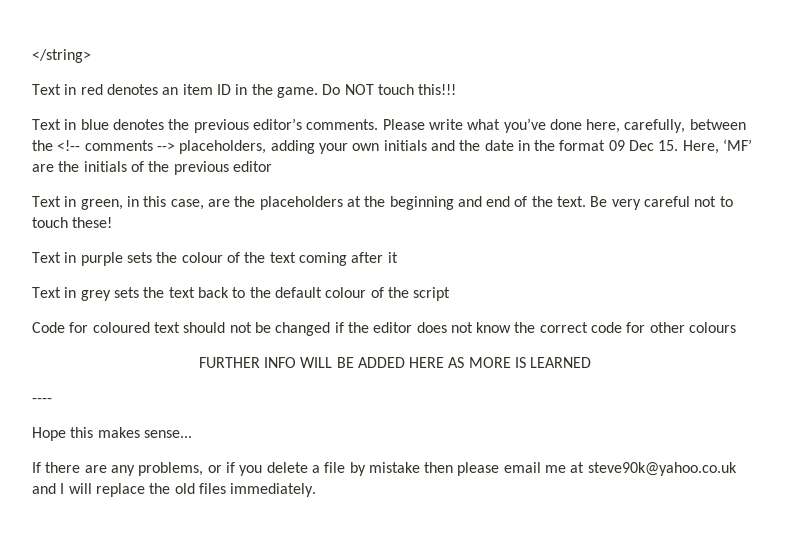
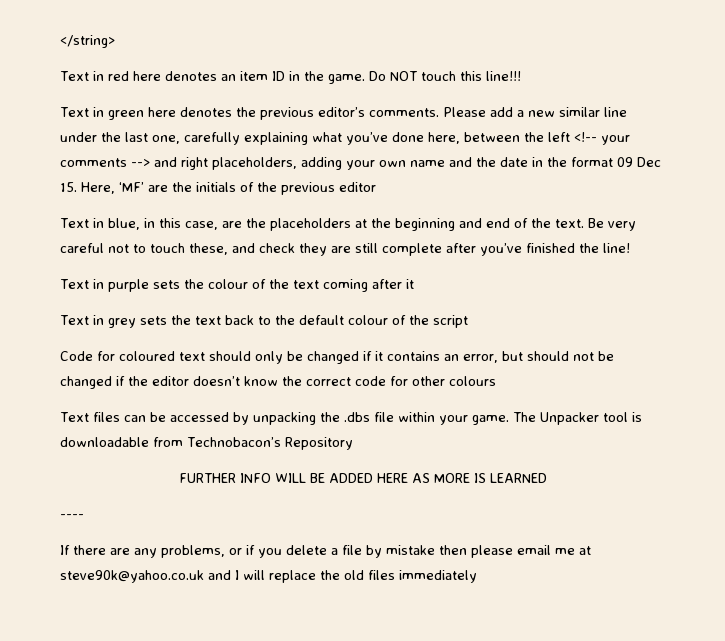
- Text in red denotes an item ID in the game.
+ Text in red here denotes an item ID in the game.
- Do NOT touch this!!!
- Text in blue denotes the previous editor’s comments.
+ Do NOT touch this line!!!
+ Text in green here denotes the previous editor’s comments.
- Please write what you’ve done here, carefully, between the <!-- comments --> placeholders, adding your own initials and the date in the format 09 Dec 15. Here, ‘MF’ are the initials of the previous editor
+ Please add a new similar line under the last one, carefully explaining what you’ve done here, between the left <!-- your comments --> and right placeholders, adding your own name and the date in the format 09 Dec 15. Here, ‘MF’ are the initials of the previous editor
- Text in green, in this case, are the placeholders at the beginning and end of the text.
+ Text in blue, in this case, are the placeholders at the beginning and end of the text.
- Be very careful not to touch these!
+ Be very careful not to touch these, and check they are still complete after you’ve finished the line!
- Code for coloured text should not be changed if the editor does not know the correct code for other colours
+ Code for coloured text should only be changed if it contains an error, but should not be changed if the editor doesn’t know the correct code for other colours
+ Text files can be accessed by unpacking the .dbs file within your game. The Unpacker tool is downloadable from Technobacon’s Repository
- Hope this makes sense...
- If there are any problems, or if you delete a file by mistake then please email me at steve90k@yahoo.co.uk and I will replace the old files immediately.
+ If there are any problems, or if you delete a file by mistake then please email me at steve90k@yahoo.co.uk and I will replace the old files immediately

